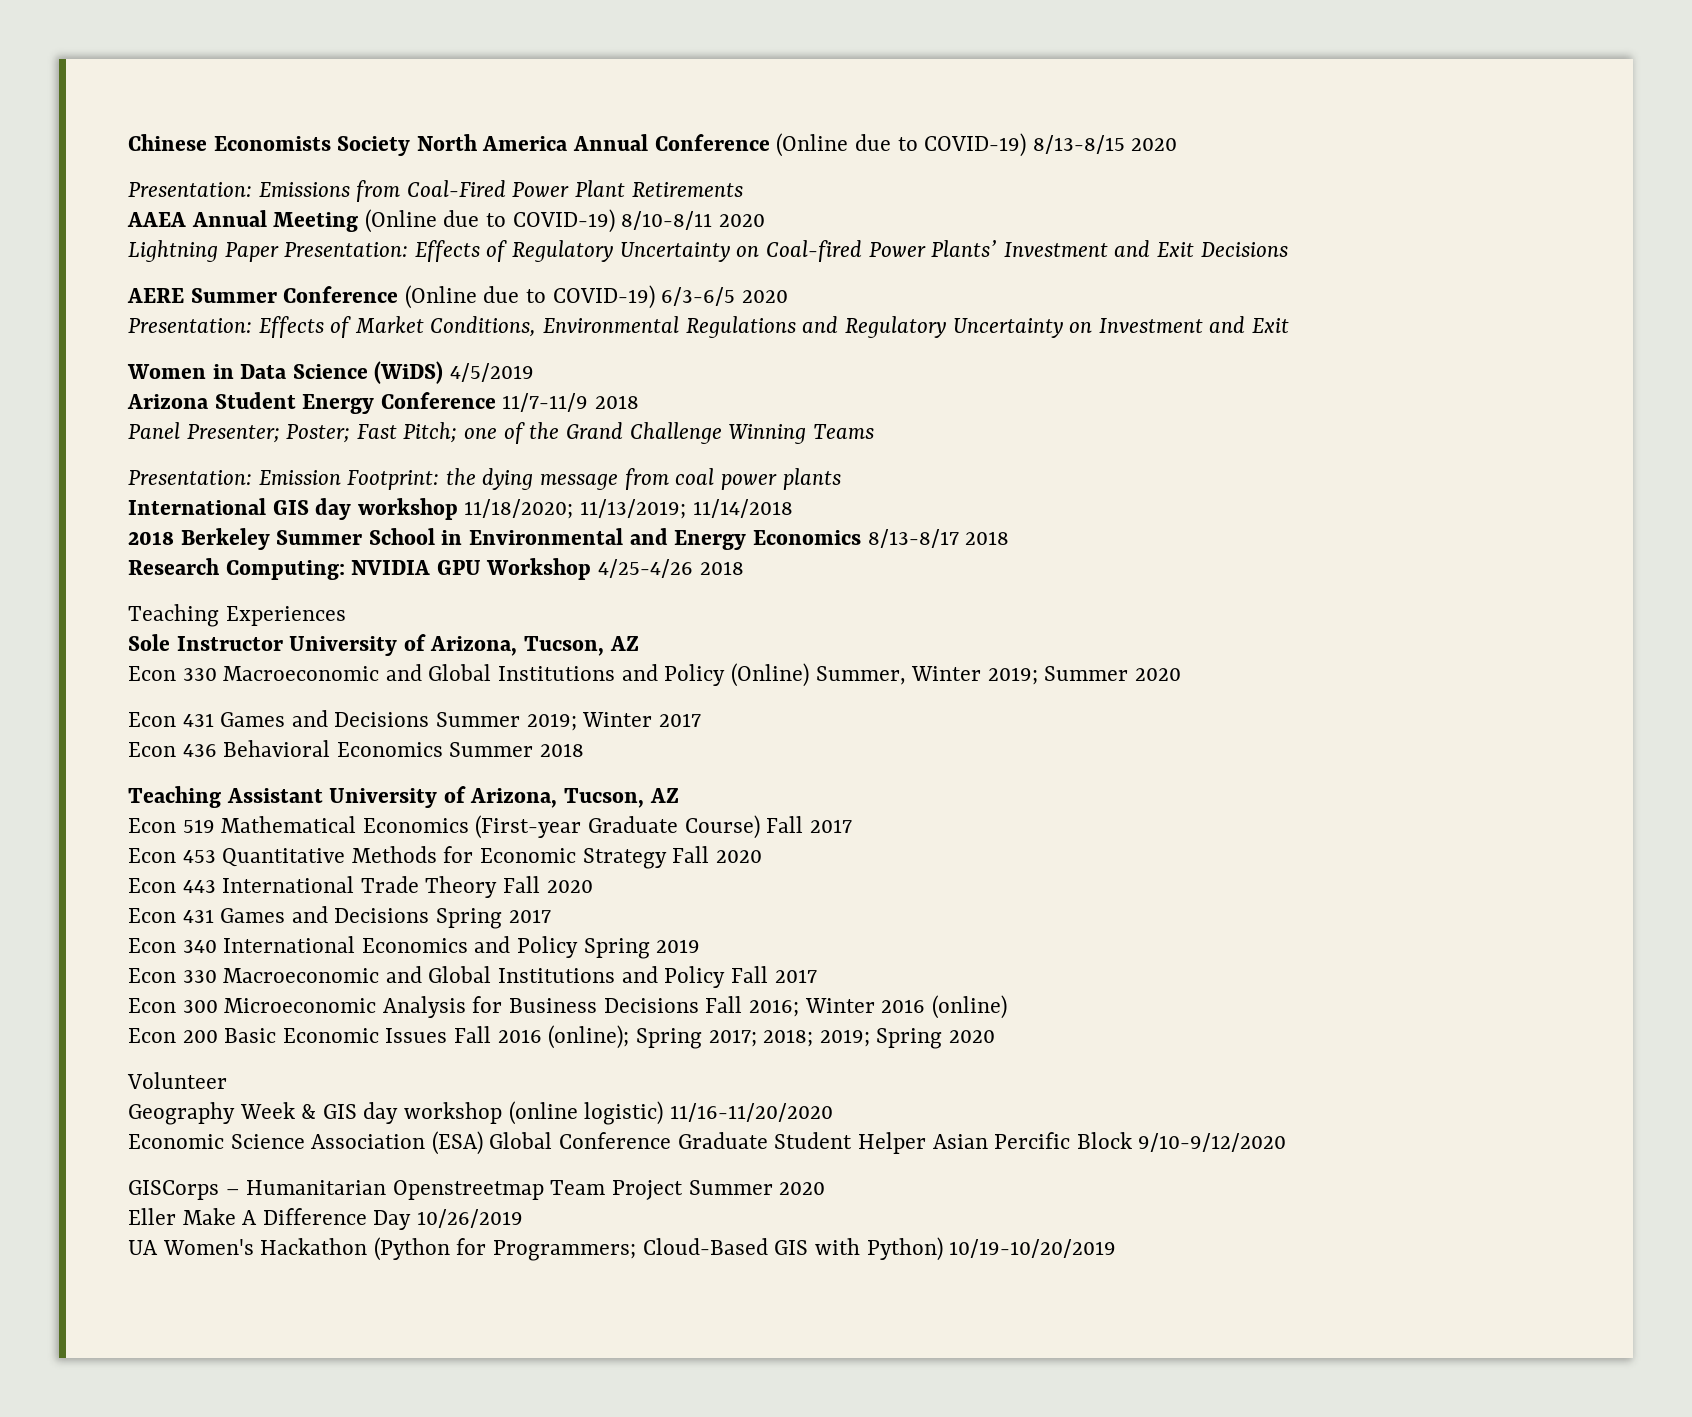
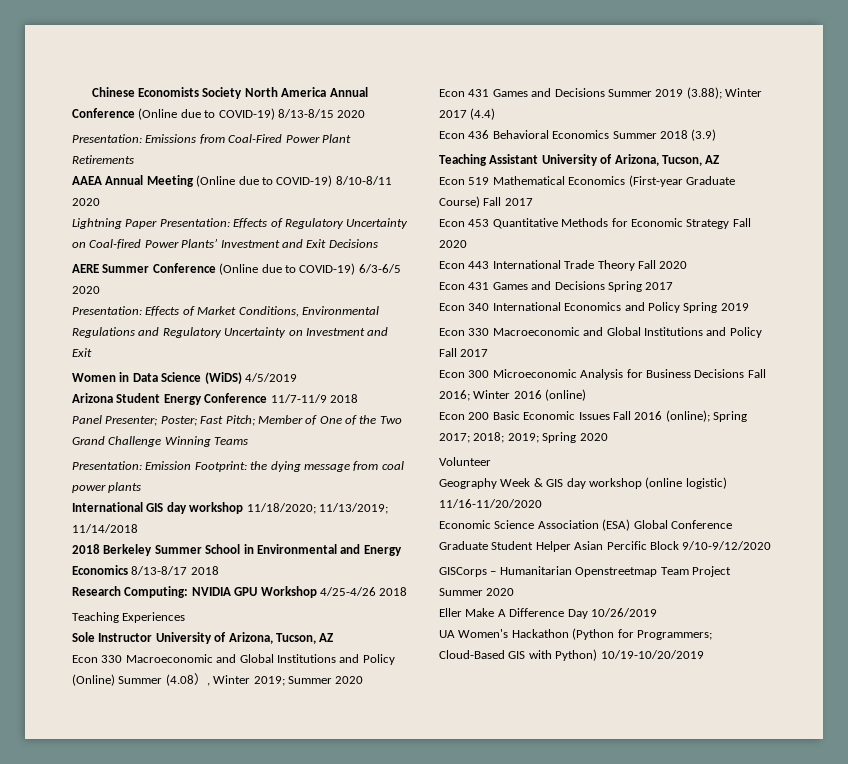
- Panel Presenter; Poster; Fast Pitch; one of the Grand Challenge Winning Teams
+ Panel Presenter; Poster; Fast Pitch; Member of One of the Two Grand Challenge Winning Teams
- Econ 330 Macroeconomic and Global Institutions and Policy (Online) Summer, Winter 2019; Summer 2020
+ Econ 330 Macroeconomic and Global Institutions and Policy (Online) Summer (4.08）, Winter 2019; Summer 2020
- Econ 431 Games and Decisions Summer 2019; Winter 2017
+ Econ 431 Games and Decisions Summer 2019 (3.88); Winter 2017 (4.4)
- Econ 436 Behavioral Economics Summer 2018
+ Econ 436 Behavioral Economics Summer 2018 (3.9)

